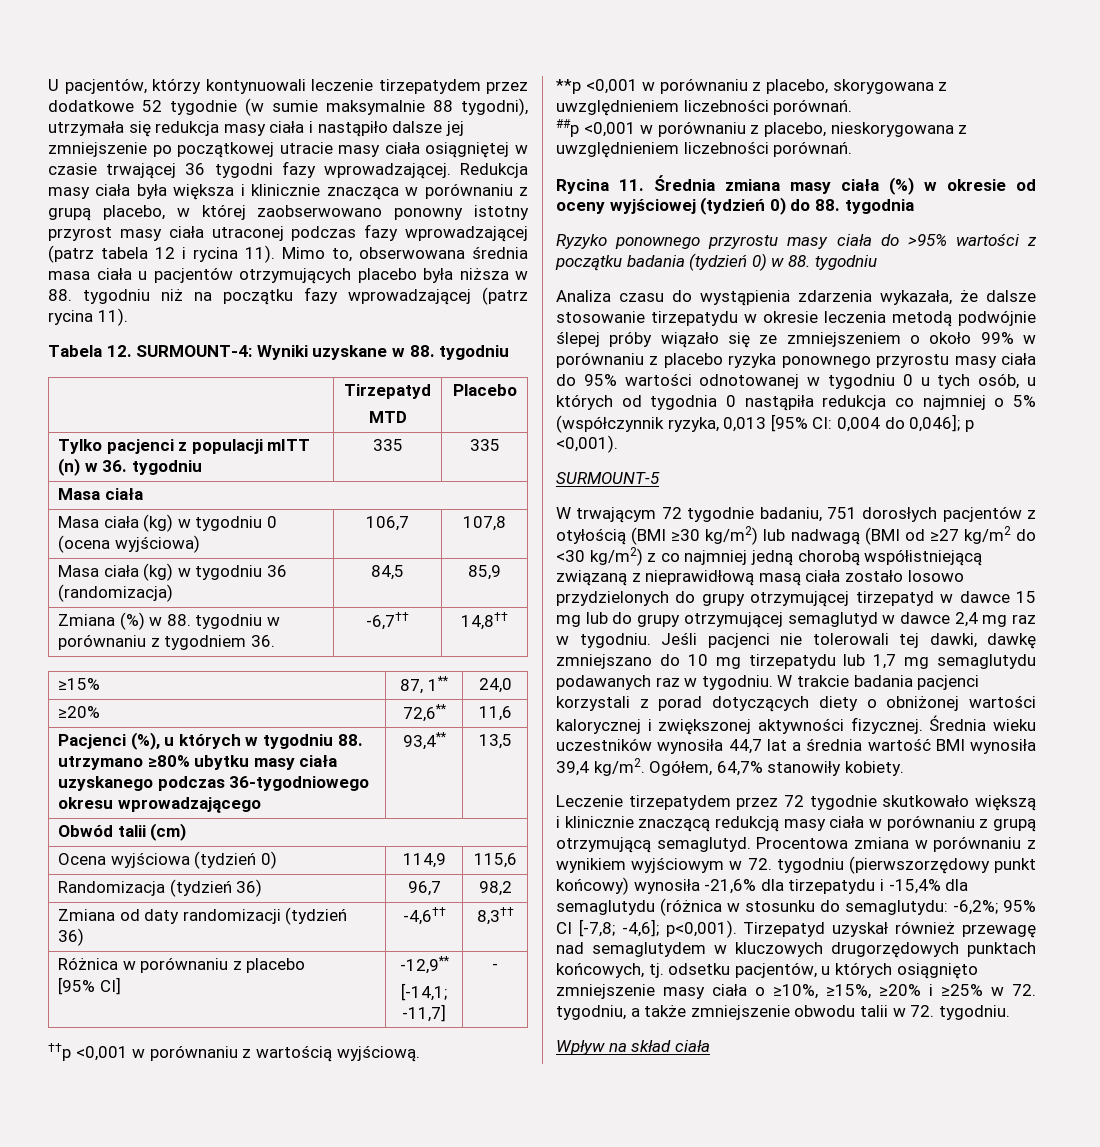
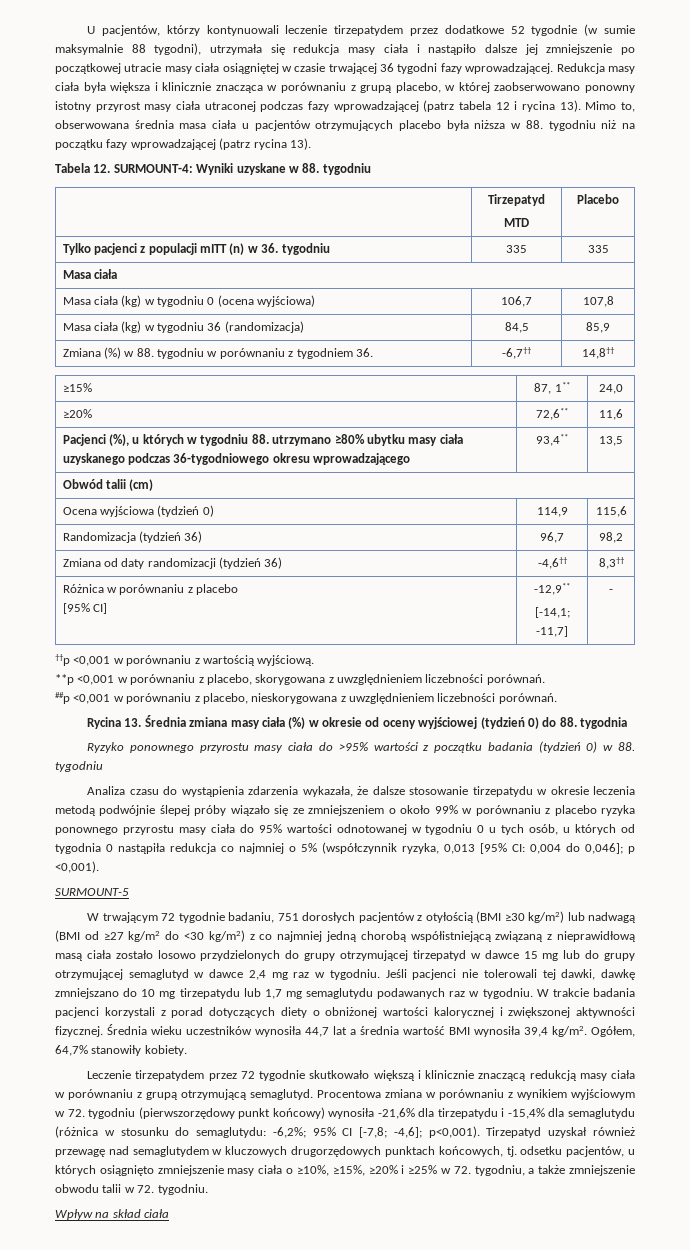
- Redukcja masy ciała była większa i klinicznie znacząca w porównaniu z grupą placebo, w której zaobserwowano ponowny istotny przyrost masy ciała utraconej podczas fazy wprowadzającej (patrz tabela 12 i rycina 11).
+ Redukcja masy ciała była większa i klinicznie znacząca w porównaniu z grupą placebo, w której zaobserwowano ponowny istotny przyrost masy ciała utraconej podczas fazy wprowadzającej (patrz tabela 12 i rycina 13).
- Mimo to, obserwowana średnia masa ciała u pacjentów otrzymujących placebo była niższa w 88. tygodniu niż na początku fazy wprowadzającej (patrz rycina 11).
+ Mimo to, obserwowana średnia masa ciała u pacjentów otrzymujących placebo była niższa w 88. tygodniu niż na początku fazy wprowadzającej (patrz rycina 13).
- Rycina 11. Średnia zmiana masy ciała (%) w okresie od oceny wyjściowej (tydzień 0) do 88. tygodnia
+ Rycina 13. Średnia zmiana masy ciała (%) w okresie od oceny wyjściowej (tydzień 0) do 88. tygodnia

